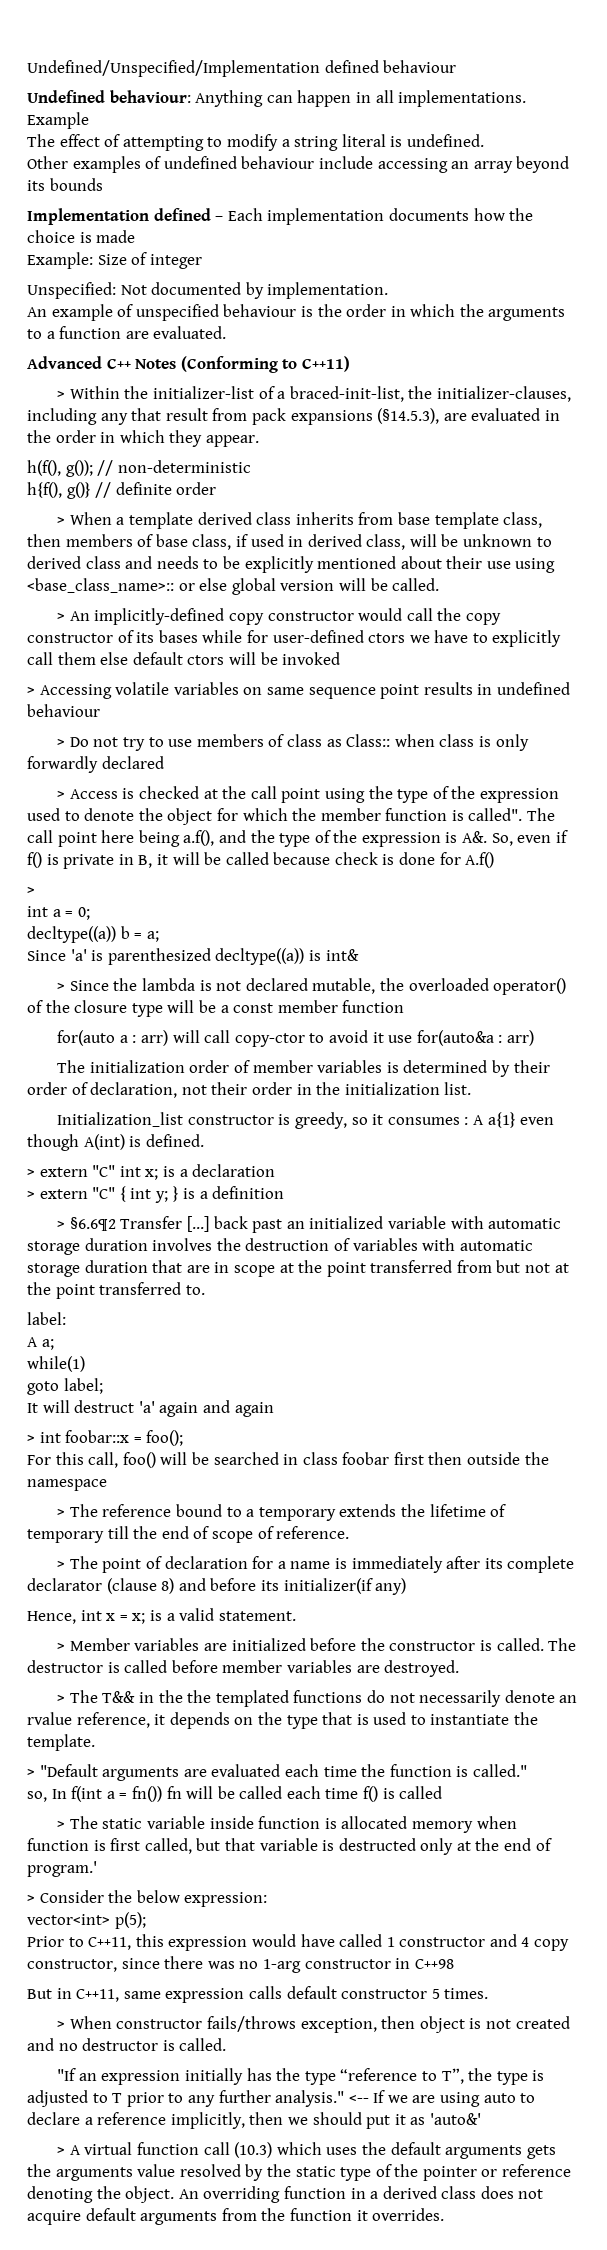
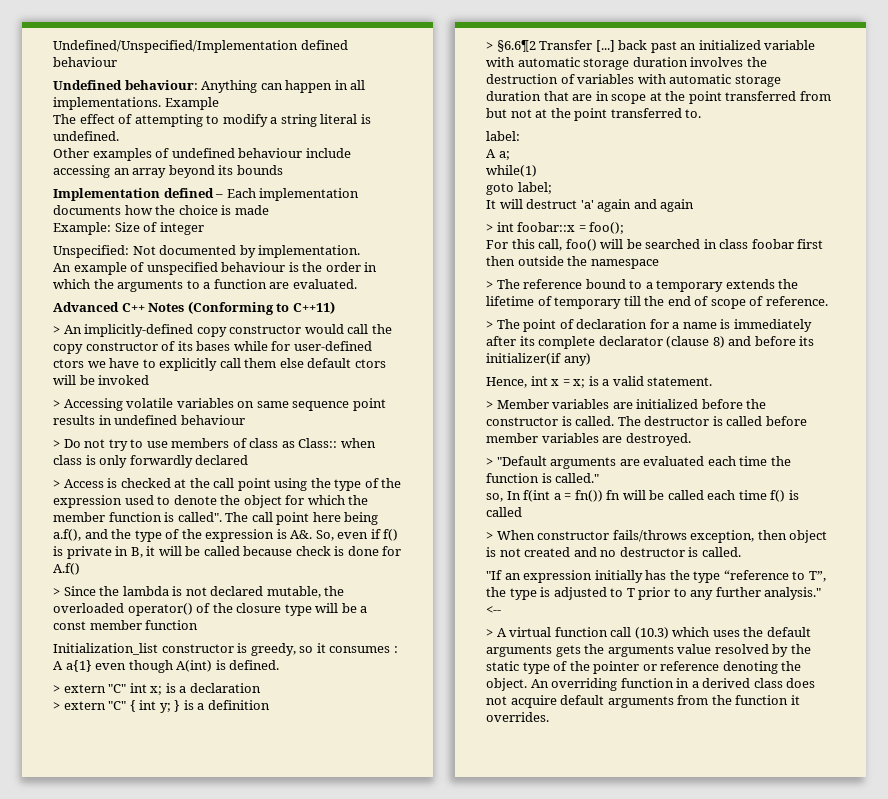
- > Within the initializer-list of a braced-init-list, the initializer-clauses, including any that result from pack expansions (§14.5.3), are evaluated in the order in which they appear.
- h(f(), g()); // non-deterministic
- h{f(), g()} // definite order
- > When a template derived class inherits from base template class, then members of base class, if used in derived class, will be unknown to derived class and needs to be explicitly mentioned about their use using <base_class_name>:: or else global version will be called.
  The call point here being a.f(), and the type of the expression is A&. So, even if f() is private in B, it will be called because check is done for A.f()
- >
- int a = 0;
- decltype((a)) b = a;
- Since 'a' is parenthesized decltype((a)) is int&
- for(auto a : arr) will call copy-ctor to avoid it use for(auto&a : arr)
- The initialization order of member variables is determined by their order of declaration, not their order in the initialization list.
- > The T&& in the the templated functions do not necessarily denote an rvalue reference, it depends on the type that is used to instantiate the template.
- > The static variable inside function is allocated memory when function is first called, but that variable is destructed only at the end of program.'
- > Consider the below expression:
- vector<int> p(5);
- Prior to C++11, this expression would have called 1 constructor and 4 copy constructor, since there was no 1-arg constructor in C++98
- But in C++11, same expression calls default constructor 5 times.
- <-- If we are using auto to declare a reference implicitly, then we should put it as 'auto&'
+ <--

